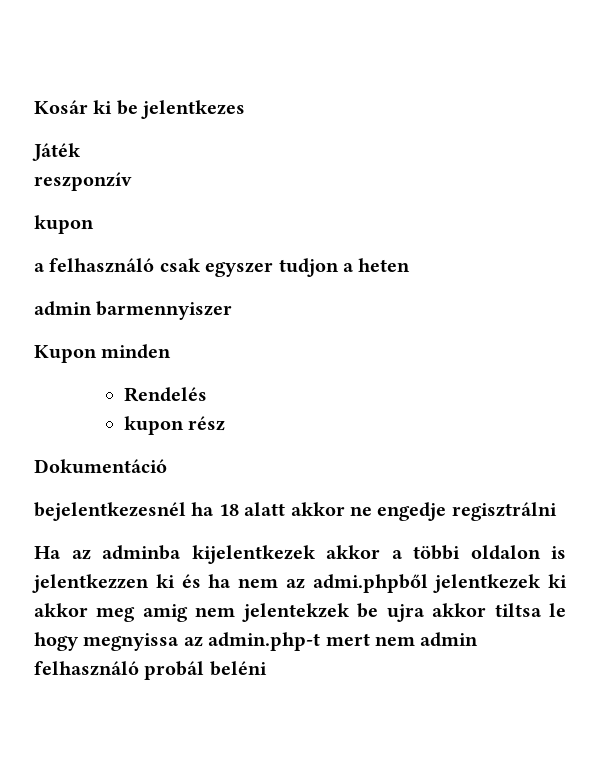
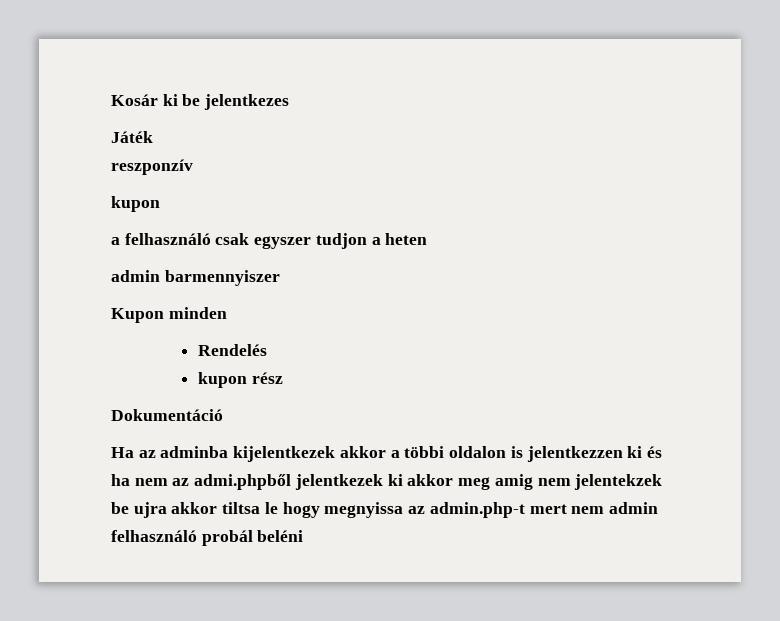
- bejelentkezesnél ha 18 alatt akkor ne engedje regisztrálni

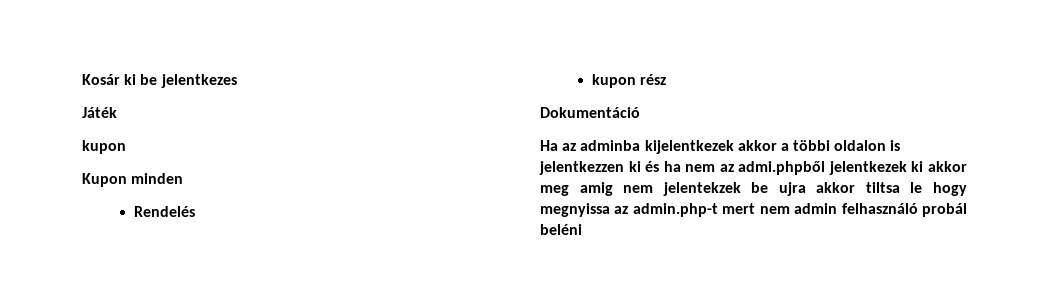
  Játék
- reszponzív
  kupon
- a felhasználó csak egyszer tudjon a heten
- admin barmennyiszer

